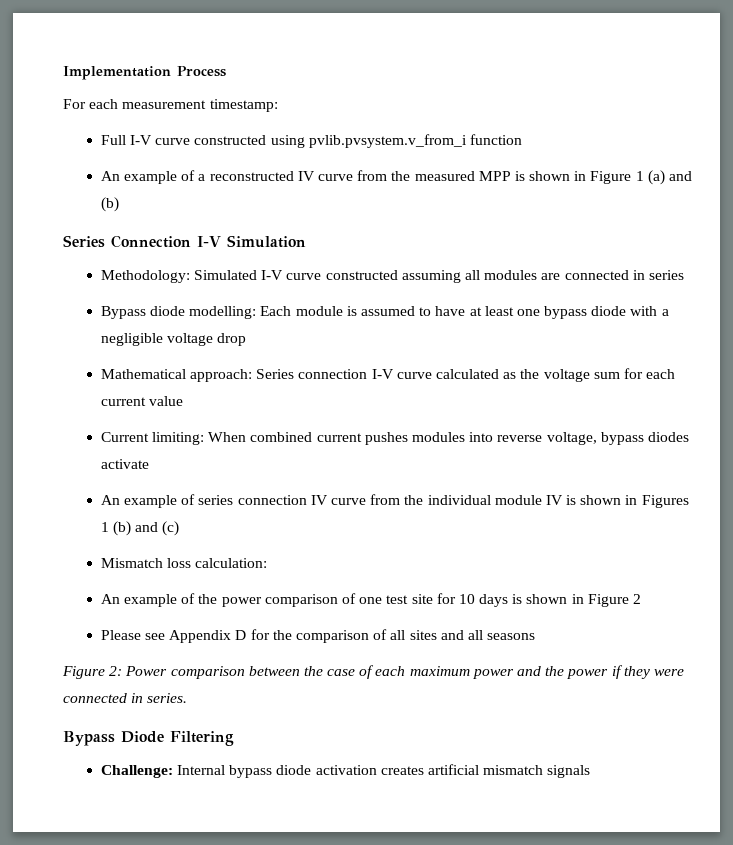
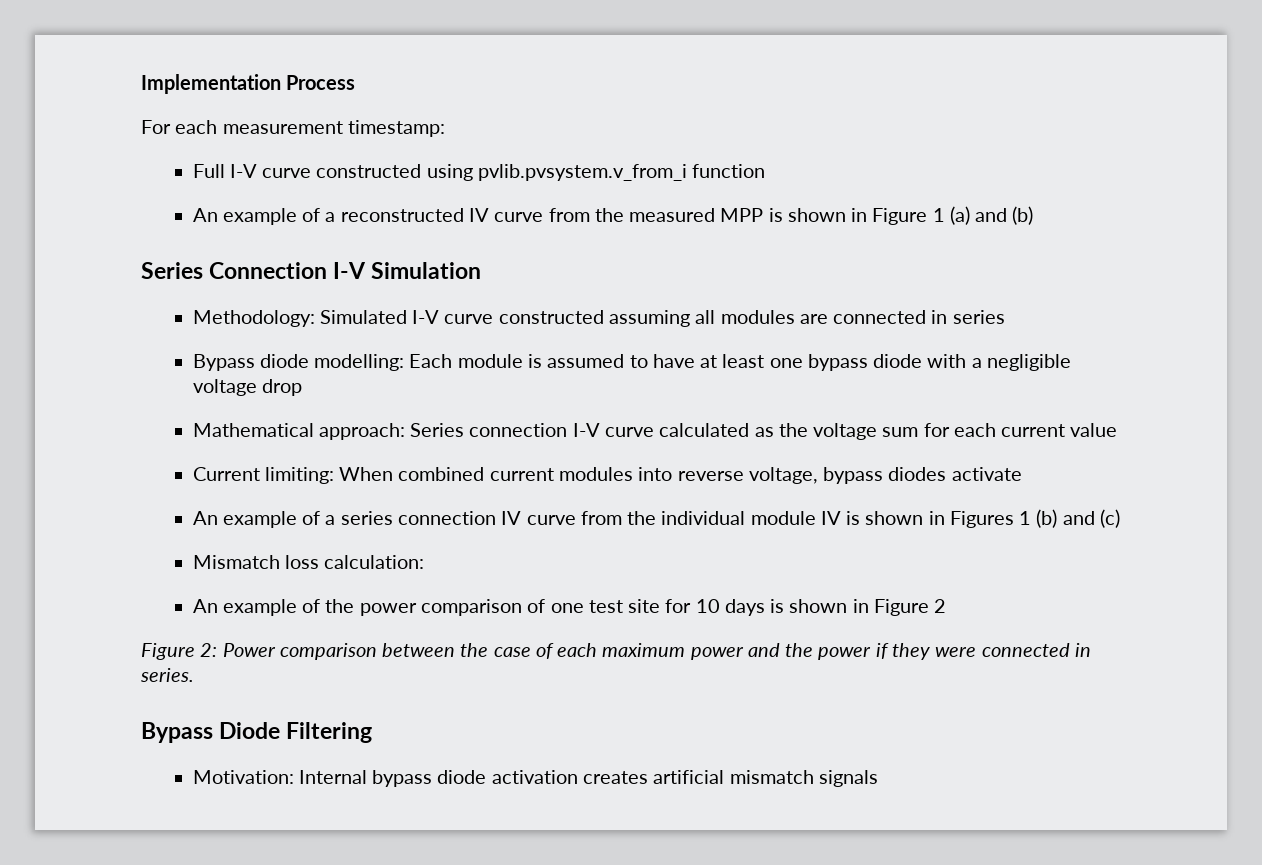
- Current limiting: When combined current pushes modules into reverse voltage, bypass diodes activate
+ Current limiting: When combined current modules into reverse voltage, bypass diodes activate
- An example of series connection IV curve from the individual module IV is shown in Figures 1 (b) and (c)
+ An example of a series connection IV curve from the individual module IV is shown in Figures 1 (b) and (c)
- Please see Appendix D for the comparison of all sites and all seasons
- Challenge: Internal bypass diode activation creates artificial mismatch signals
+ Motivation: Internal bypass diode activation creates artificial mismatch signals

